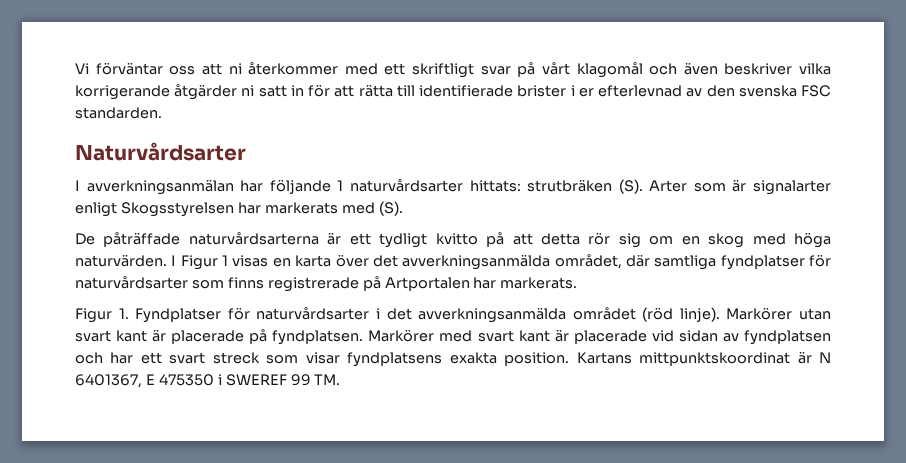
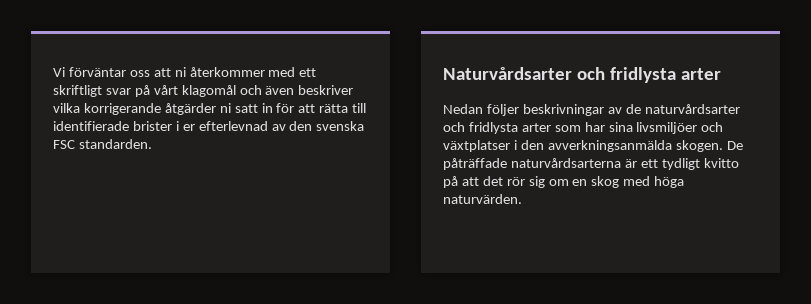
- Naturvårdsarter
- I avverkningsanmälan har följande 1 naturvårdsarter hittats: strutbräken (S). Arter som är signalarter enligt Skogsstyrelsen har markerats med (S).
- De påträffade naturvårdsarterna är ett tydligt kvitto på att detta rör sig om en skog med höga naturvärden. I Figur 1 visas en karta över det avverkningsanmälda området, där samtliga fyndplatser för naturvårdsarter som finns registrerade på Artportalen har markerats.
- Figur 1. Fyndplatser för naturvårdsarter i det avverkningsanmälda området (röd linje). Markörer utan svart kant är placerade på fyndplatsen. Markörer med svart kant är placerade vid sidan av fyndplatsen och har ett svart streck som visar fyndplatsens exakta position. Kartans mittpunktskoordinat är N 6401367, E 475350 i SWEREF 99 TM.
+ Naturvårdsarter och fridlysta arter
+ Nedan följer beskrivningar av de naturvårdsarter och fridlysta arter som har sina livsmiljöer och växtplatser i den avverkningsanmälda skogen. De påträffade naturvårdsarterna är ett tydligt kvitto på att det rör sig om en skog med höga naturvärden.

